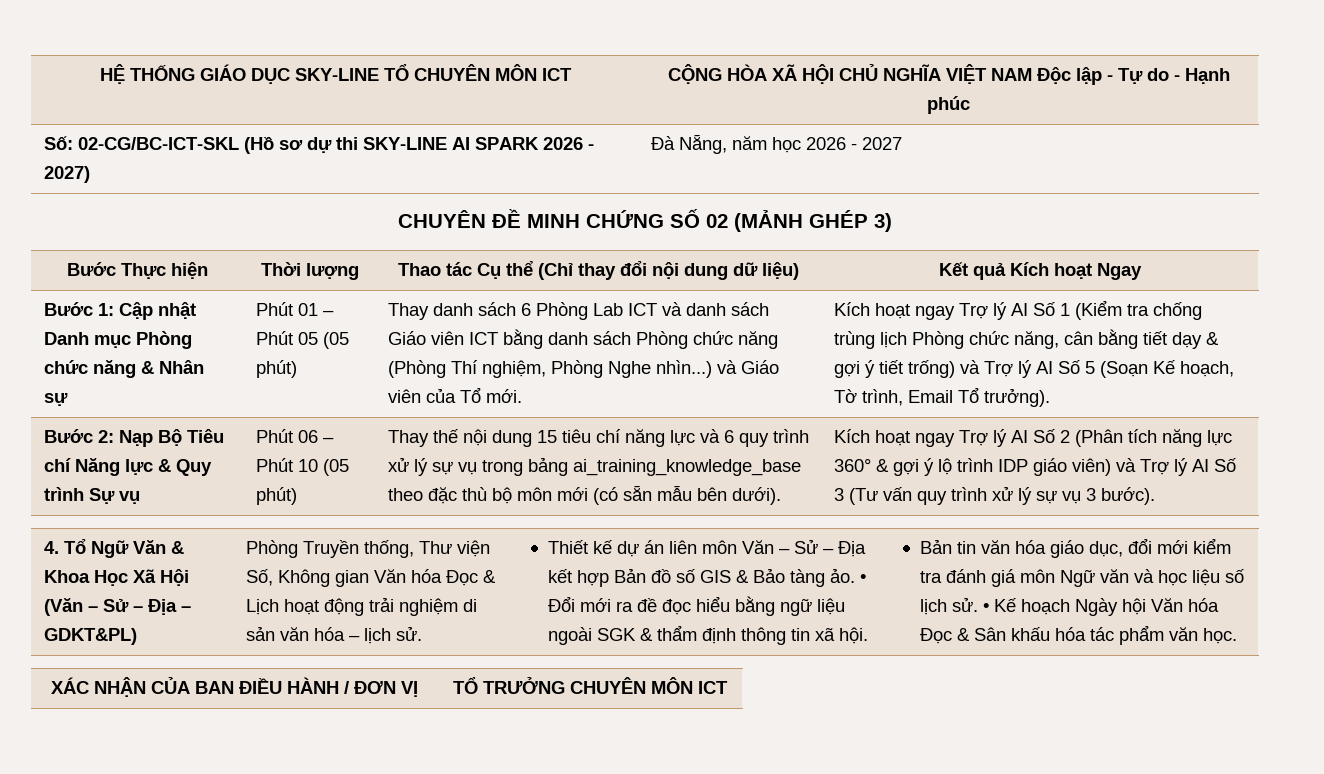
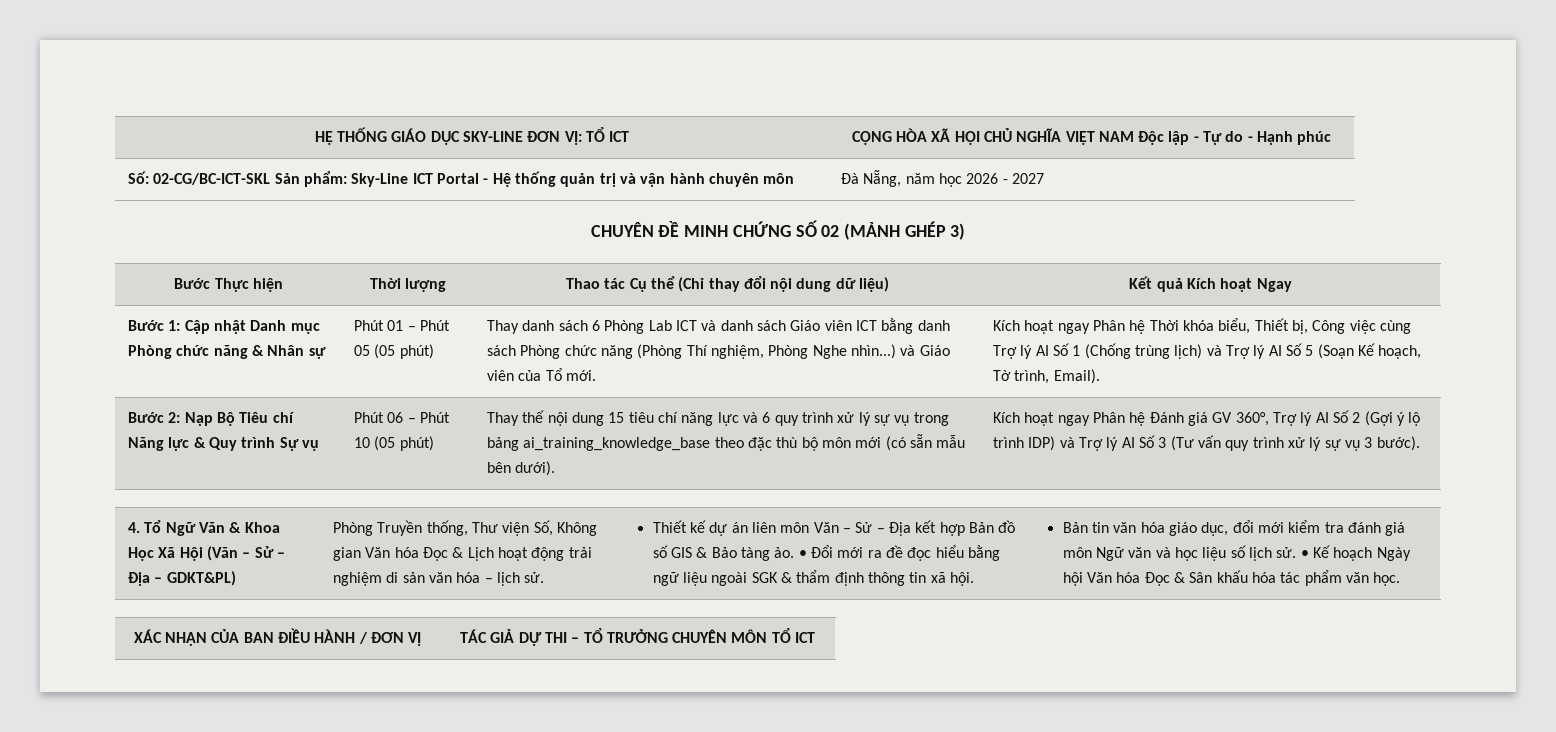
- HỆ THỐNG GIÁO DỤC SKY-LINE TỔ CHUYÊN MÔN ICT | CỘNG HÒA XÃ HỘI CHỦ NGHĨA VIỆT NAM Độc lập - Tự do - Hạnh phúc
+ HỆ THỐNG GIÁO DỤC SKY-LINE ĐƠN VỊ: TỔ ICT | CỘNG HÒA XÃ HỘI CHỦ NGHĨA VIỆT NAM Độc lập - Tự do - Hạnh phúc
- Số: 02-CG/BC-ICT-SKL (Hồ sơ dự thi SKY-LINE AI SPARK 2026 - 2027) | Đà Nẵng, năm học 2026 - 2027
+ Số: 02-CG/BC-ICT-SKL Sản phẩm: Sky-Line ICT Portal - Hệ thống quản trị và vận hành chuyên môn | Đà Nẵng, năm học 2026 - 2027
- Kích hoạt ngay Trợ lý AI Số 1 (Kiểm tra chống trùng lịch Phòng chức năng, cân bằng tiết dạy & gợi ý tiết trống) và Trợ lý AI Số 5 (Soạn Kế hoạch, Tờ trình, Email Tổ trưởng).
+ Kích hoạt ngay Phân hệ Thời khóa biểu, Thiết bị, Công việc cùng Trợ lý AI Số 1 (Chống trùng lịch) và Trợ lý AI Số 5 (Soạn Kế hoạch, Tờ trình, Email).
- Kích hoạt ngay Trợ lý AI Số 2 (Phân tích năng lực 360° & gợi ý lộ trình IDP giáo viên) và Trợ lý AI Số 3 (Tư vấn quy trình xử lý sự vụ 3 bước).
+ Kích hoạt ngay Phân hệ Đánh giá GV 360°, Trợ lý AI Số 2 (Gợi ý lộ trình IDP) và Trợ lý AI Số 3 (Tư vấn quy trình xử lý sự vụ 3 bước).
- XÁC NHẬN CỦA BAN ĐIỀU HÀNH / ĐƠN VỊ | TỔ TRƯỞNG CHUYÊN MÔN ICT
+ XÁC NHẬN CỦA BAN ĐIỀU HÀNH / ĐƠN VỊ | TÁC GIẢ DỰ THI – TỔ TRƯỞNG CHUYÊN MÔN TỔ ICT

